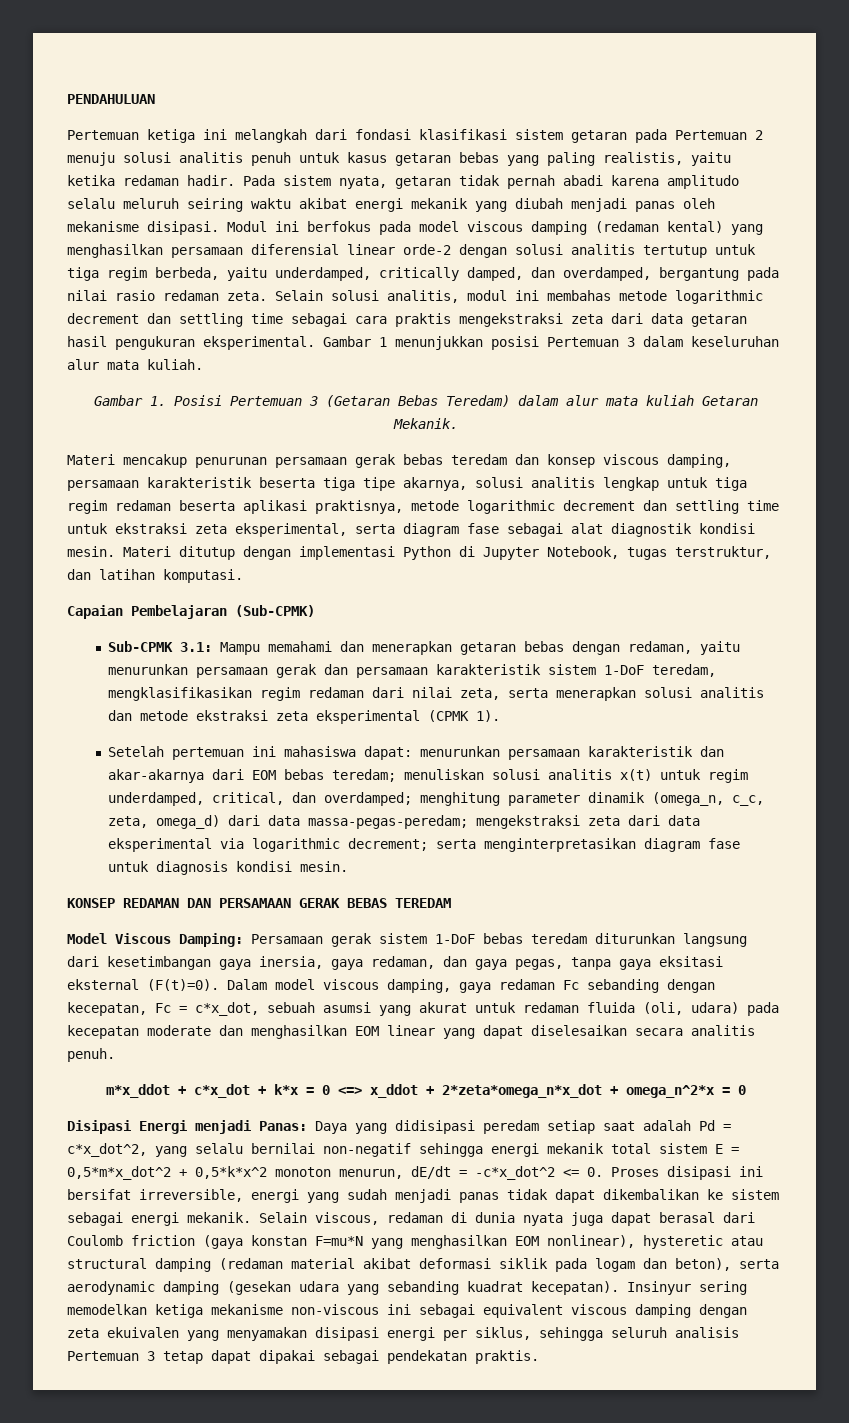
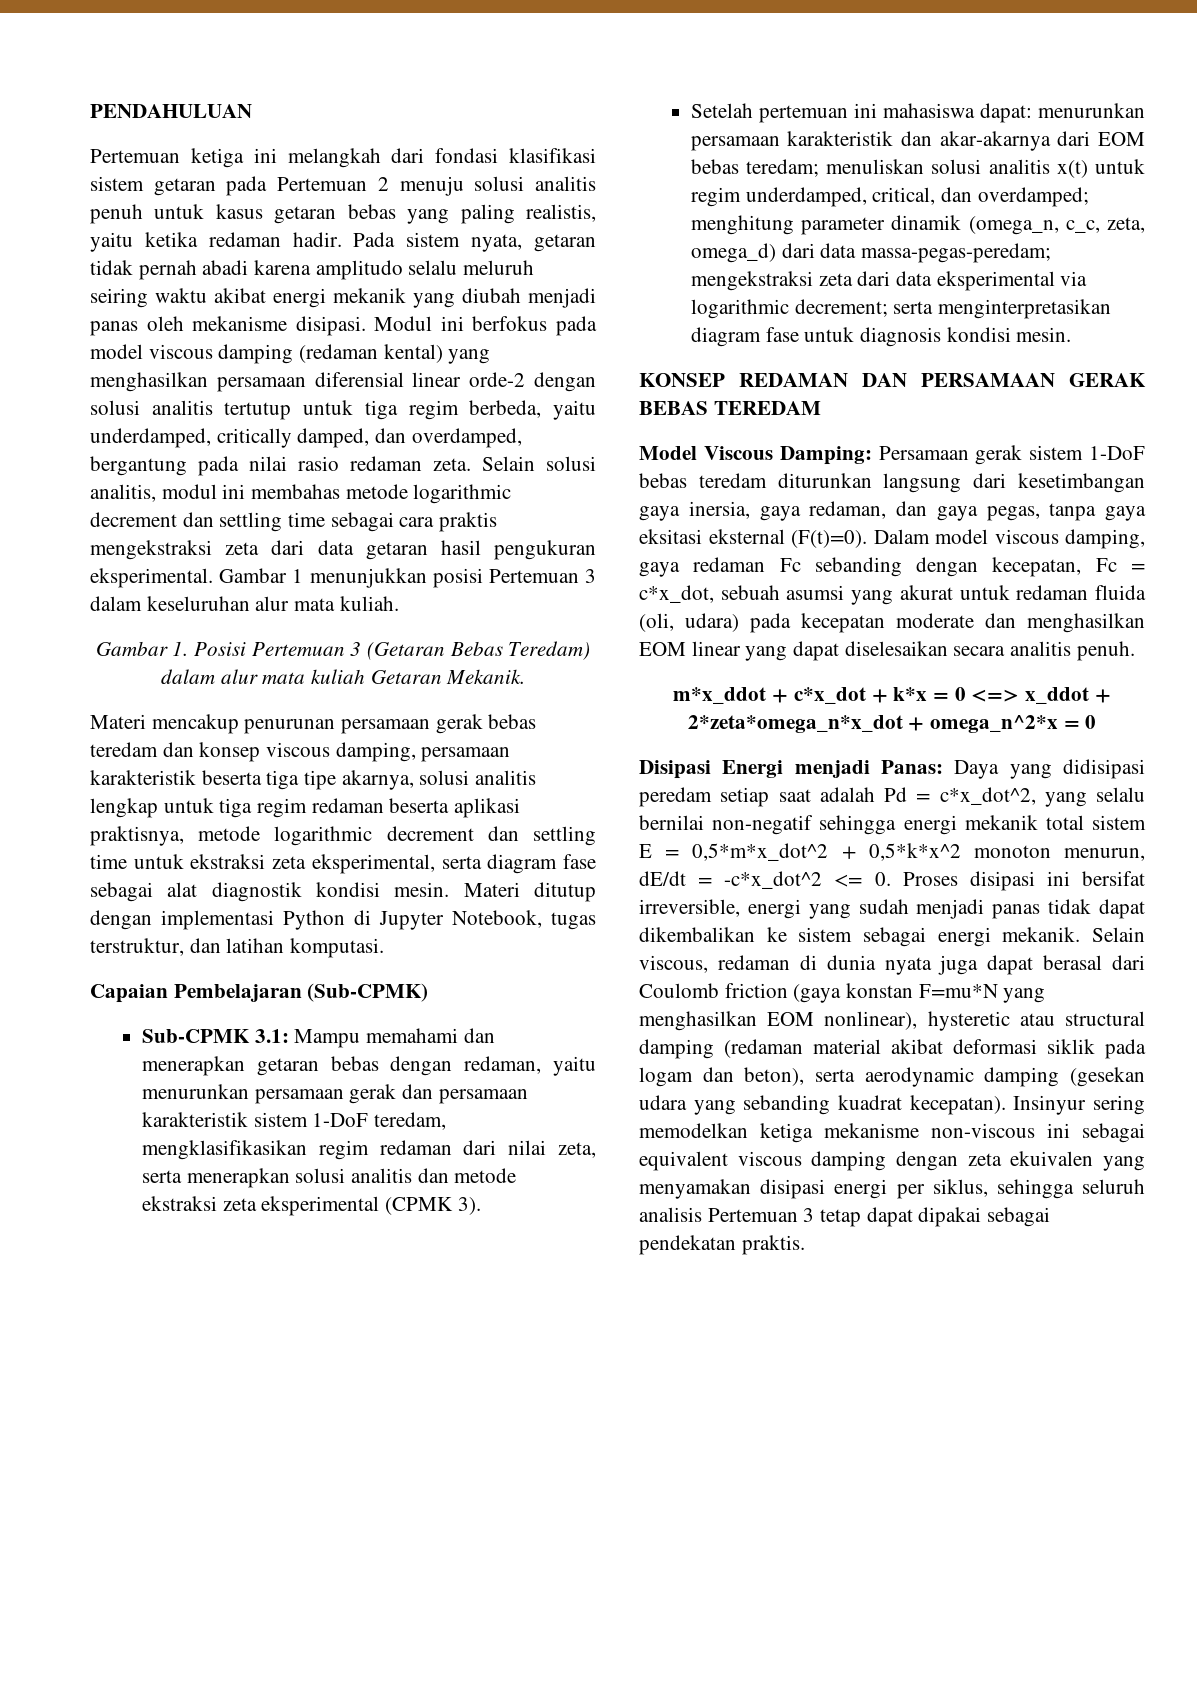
- Sub-CPMK 3.1: Mampu memahami dan menerapkan getaran bebas dengan redaman, yaitu menurunkan persamaan gerak dan persamaan karakteristik sistem 1-DoF teredam, mengklasifikasikan regim redaman dari nilai zeta, serta menerapkan solusi analitis dan metode ekstraksi zeta eksperimental (CPMK 1).
+ Sub-CPMK 3.1: Mampu memahami dan menerapkan getaran bebas dengan redaman, yaitu menurunkan persamaan gerak dan persamaan karakteristik sistem 1-DoF teredam, mengklasifikasikan regim redaman dari nilai zeta, serta menerapkan solusi analitis dan metode ekstraksi zeta eksperimental (CPMK 3).

